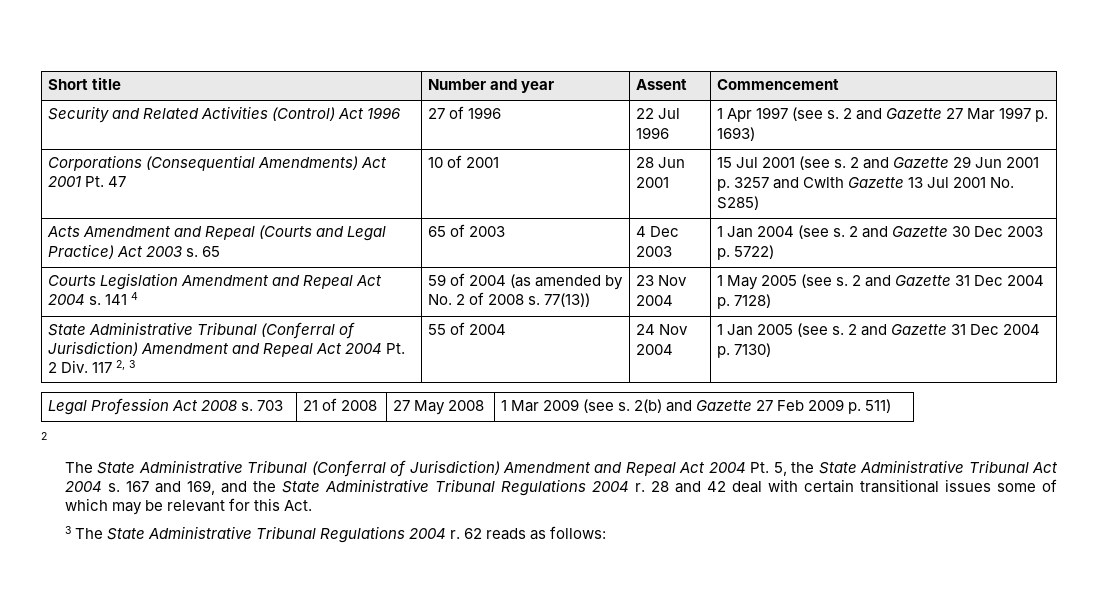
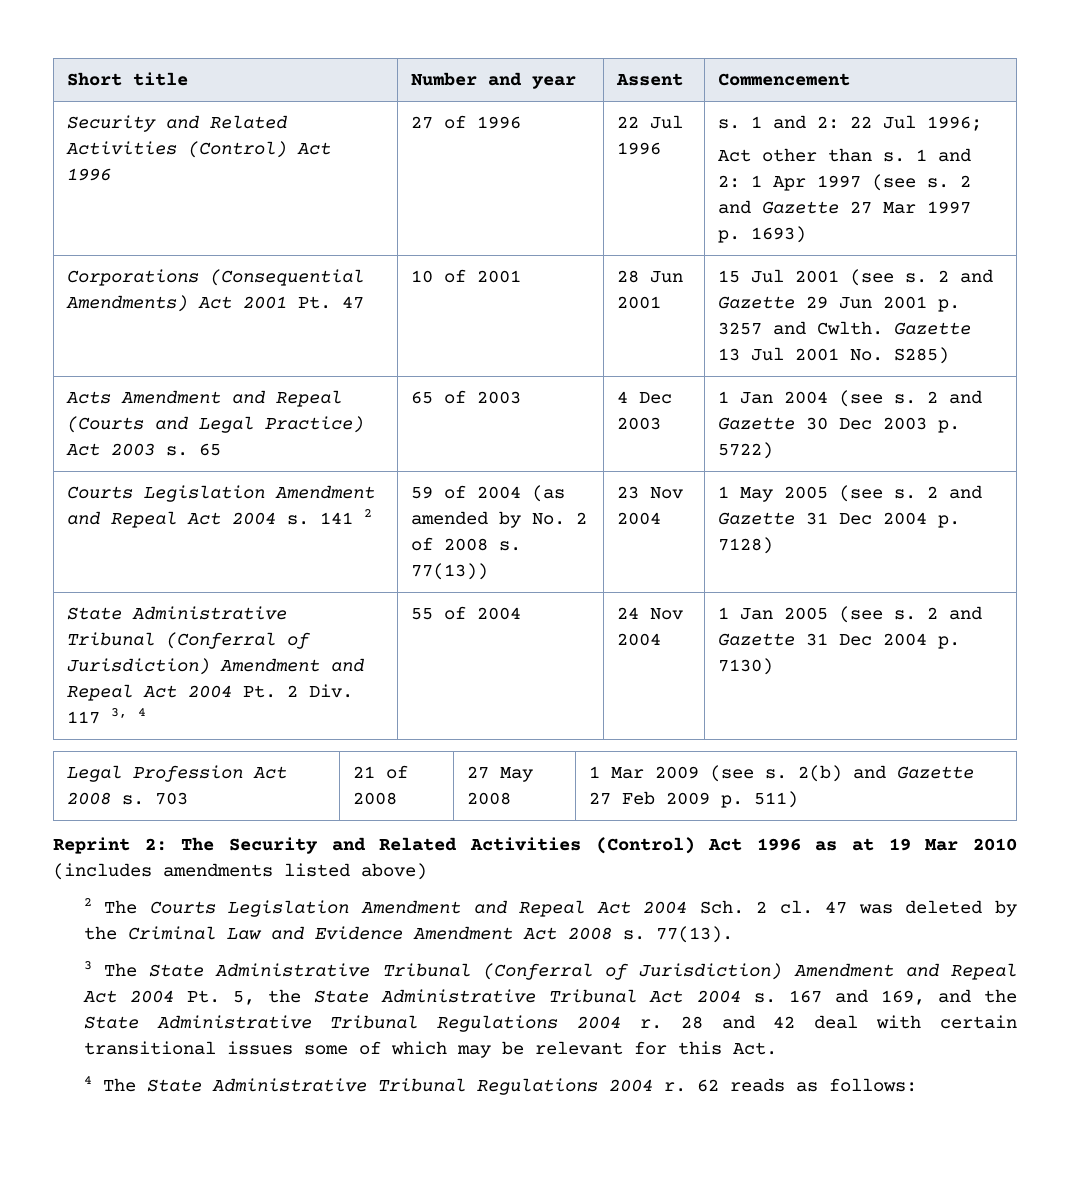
- Security and Related Activities (Control) Act 1996 | 27 of 1996 | 22 Jul 1996 | 1 Apr 1997 (see s. 2 and Gazette 27 Mar 1997 p. 1693)
+ Security and Related Activities (Control) Act 1996 | 27 of 1996 | 22 Jul 1996 | s. 1 and 2: 22 Jul 1996;
+ Act other than s. 1 and 2: 1 Apr 1997 (see s. 2 and Gazette 27 Mar 1997 p. 1693)
- Corporations (Consequential Amendments) Act 2001 Pt. 47 | 10 of 2001 | 28 Jun 2001 | 15 Jul 2001 (see s. 2 and Gazette 29 Jun 2001 p. 3257 and Cwlth Gazette 13 Jul 2001 No. S285)
+ Corporations (Consequential Amendments) Act 2001 Pt. 47 | 10 of 2001 | 28 Jun 2001 | 15 Jul 2001 (see s. 2 and Gazette 29 Jun 2001 p. 3257 and Cwlth. Gazette 13 Jul 2001 No. S285)
- Courts Legislation Amendment and Repeal Act 2004 s. 141 4 | 59 of 2004 (as amended by No. 2 of 2008 s. 77(13)) | 23 Nov 2004 | 1 May 2005 (see s. 2 and Gazette 31 Dec 2004 p. 7128)
+ Courts Legislation Amendment and Repeal Act 2004 s. 141 2 | 59 of 2004 (as amended by No. 2 of 2008 s. 77(13)) | 23 Nov 2004 | 1 May 2005 (see s. 2 and Gazette 31 Dec 2004 p. 7128)
- State Administrative Tribunal (Conferral of Jurisdiction) Amendment and Repeal Act 2004 Pt. 2 Div. 117 2, 3 | 55 of 2004 | 24 Nov 2004 | 1 Jan 2005 (see s. 2 and Gazette 31 Dec 2004 p. 7130)
+ State Administrative Tribunal (Conferral of Jurisdiction) Amendment and Repeal Act 2004 Pt. 2 Div. 117 3, 4 | 55 of 2004 | 24 Nov 2004 | 1 Jan 2005 (see s. 2 and Gazette 31 Dec 2004 p. 7130)
  Legal Profession Act 2008 s. 703 | 21 of 2008 | 27 May 2008 | 1 Mar 2009 (see s. 2(b) and Gazette 27 Feb 2009 p. 511)
- 2
- The State Administrative Tribunal (Conferral of Jurisdiction) Amendment and Repeal Act 2004 Pt. 5, the State Administrative Tribunal Act 2004 s.
+ Reprint 2: The Security and Related Activities (Control) Act 1996 as at 19 Mar 2010 (includes amendments listed above)
+ 2 The Courts Legislation Amendment and Repeal Act 2004 Sch. 2 cl. 47 was deleted by the Criminal Law and Evidence Amendment Act 2008 s. 77(13).
+ 3 The State Administrative Tribunal (Conferral of Jurisdiction) Amendment and Repeal Act 2004 Pt. 5, the State Administrative Tribunal Act 2004 s.
- 3 The State Administrative Tribunal Regulations 2004 r.
+ 4 The State Administrative Tribunal Regulations 2004 r.

